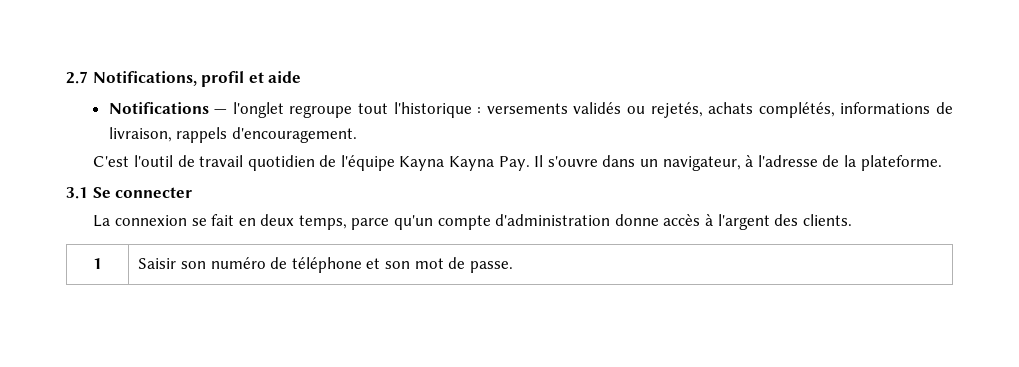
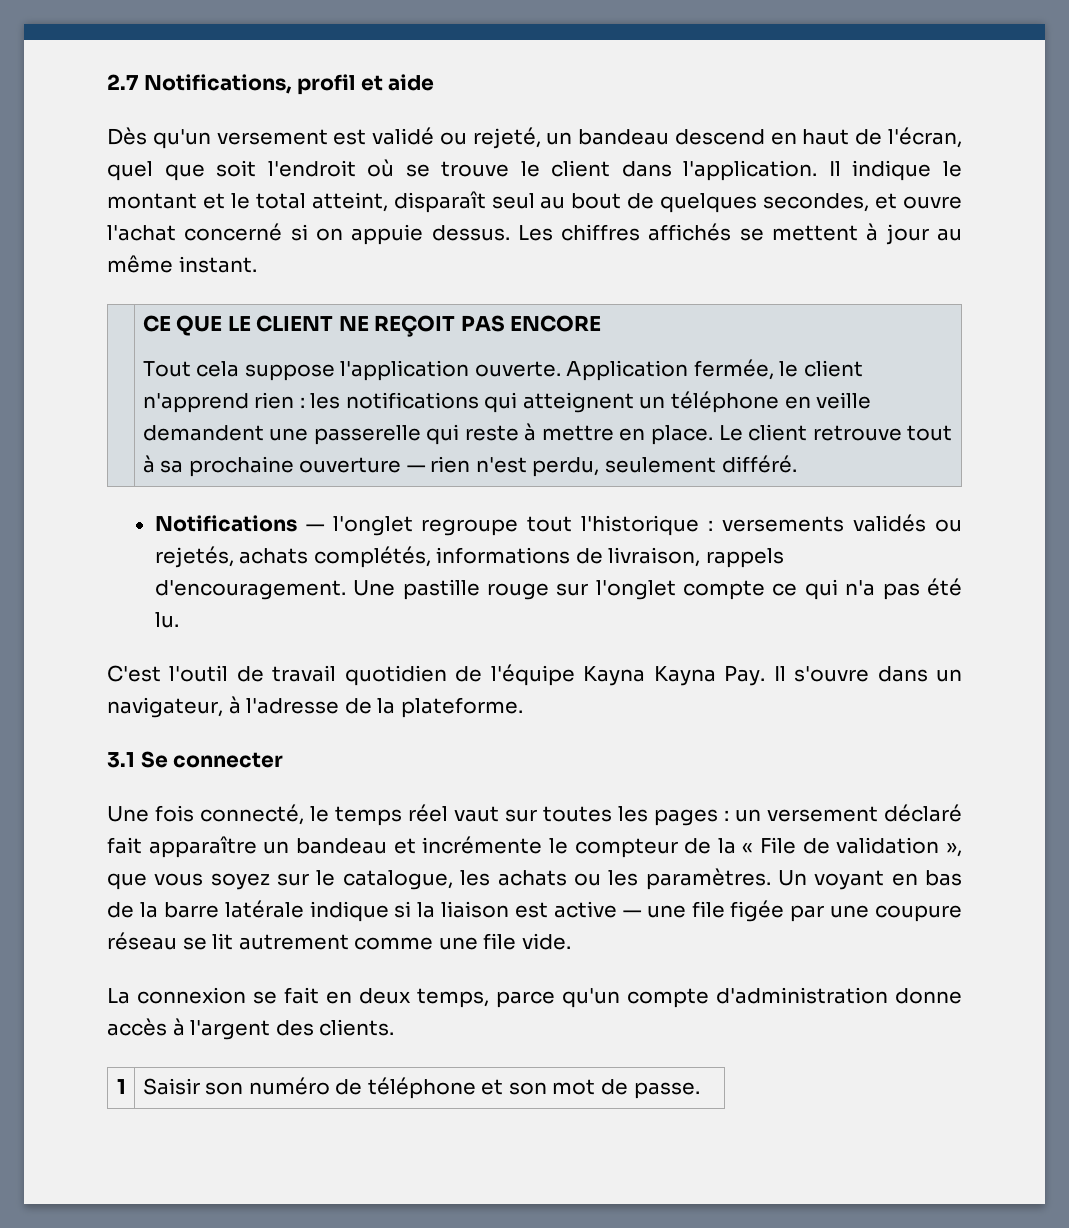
+ Dès qu'un versement est validé ou rejeté, un bandeau descend en haut de l'écran, quel que soit l'endroit où se trouve le client dans l'application. Il indique le montant et le total atteint, disparaît seul au bout de quelques secondes, et ouvre l'achat concerné si on appuie dessus. Les chiffres affichés se mettent à jour au même instant.
+ | CE QUE LE CLIENT NE REÇOIT PAS ENCORE
+ Tout cela suppose l'application ouverte. Application fermée, le client n'apprend rien : les notifications qui atteignent un téléphone en veille demandent une passerelle qui reste à mettre en place. Le client retrouve tout à sa prochaine ouverture — rien n'est perdu, seulement différé.
+ Une pastille rouge sur l'onglet compte ce qui n'a pas été lu.
+ Une fois connecté, le temps réel vaut sur toutes les pages : un versement déclaré fait apparaître un bandeau et incrémente le compteur de la « File de validation », que vous soyez sur le catalogue, les achats ou les paramètres. Un voyant en bas de la barre latérale indique si la liaison est active — une file figée par une coupure réseau se lit autrement comme une file vide.

